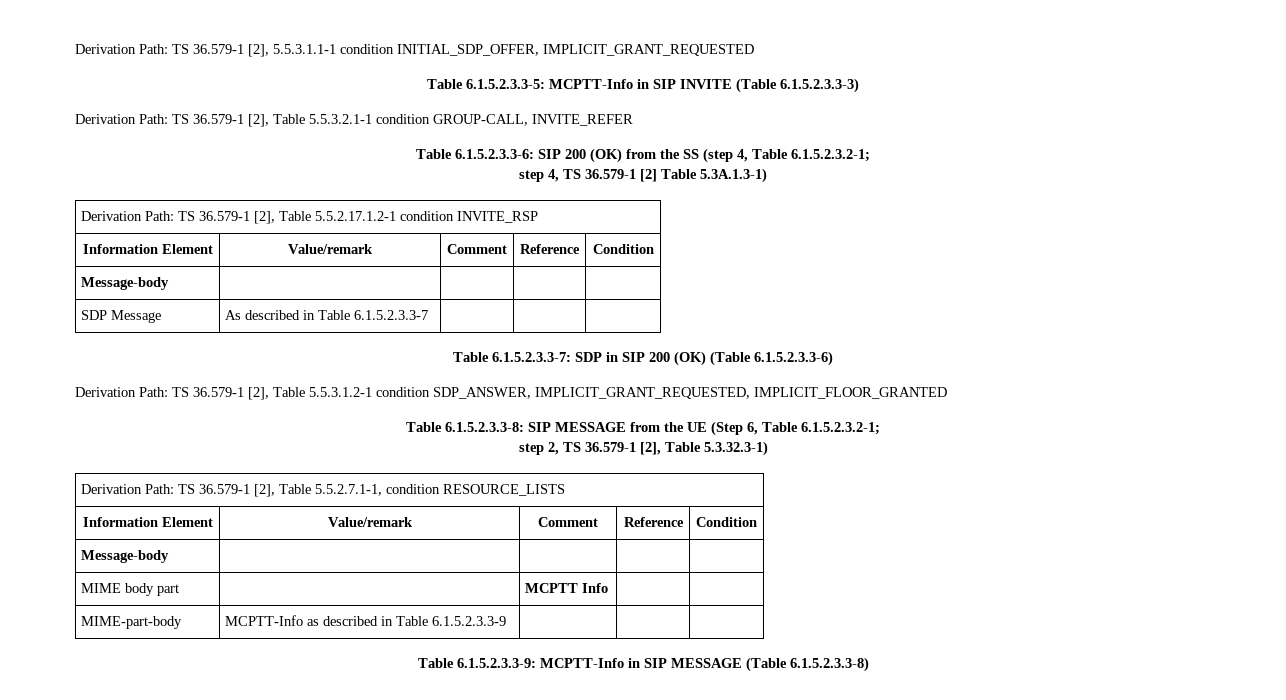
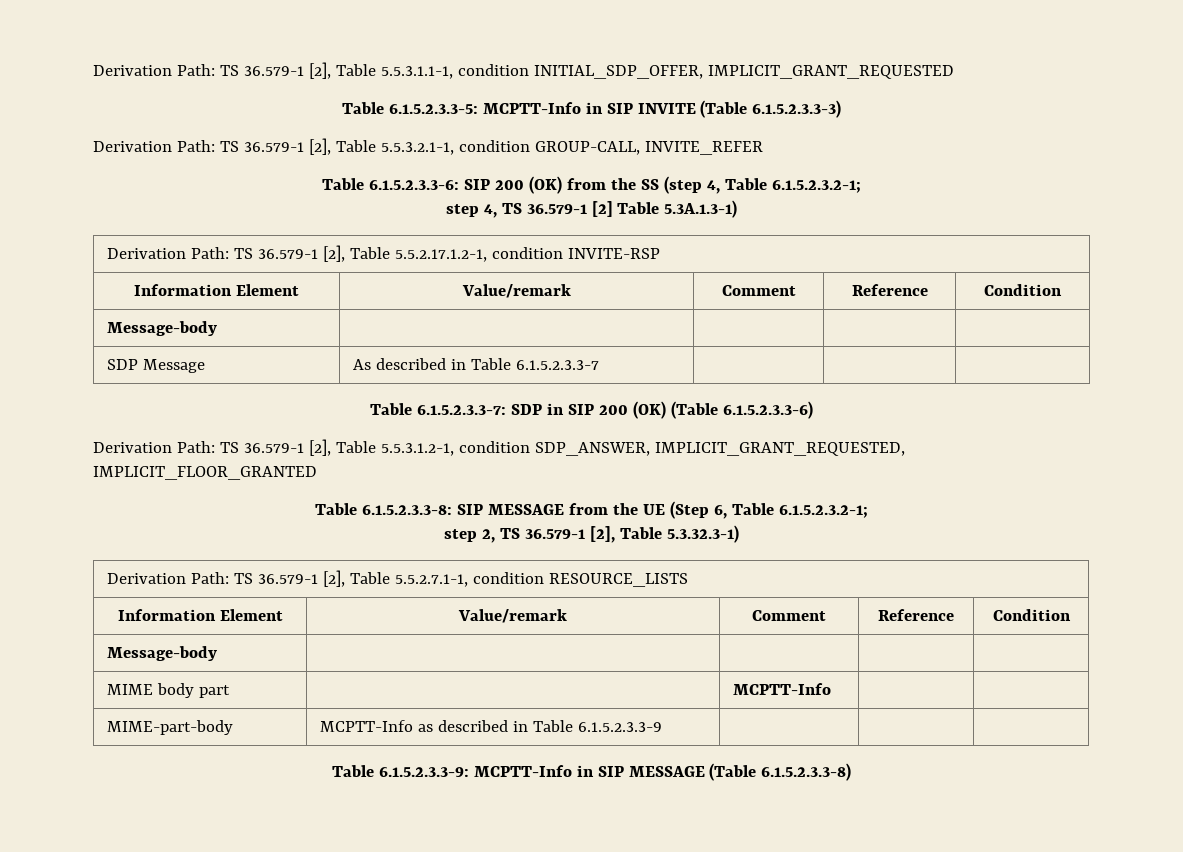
- Derivation Path: TS 36.579-1 [2], 5.5.3.1.1-1 condition INITIAL_SDP_OFFER, IMPLICIT_GRANT_REQUESTED
+ Derivation Path: TS 36.579-1 [2], Table 5.5.3.1.1-1, condition INITIAL_SDP_OFFER, IMPLICIT_GRANT_REQUESTED
- Derivation Path: TS 36.579-1 [2], Table 5.5.3.2.1-1 condition GROUP-CALL, INVITE_REFER
+ Derivation Path: TS 36.579-1 [2], Table 5.5.3.2.1-1, condition GROUP-CALL, INVITE_REFER
- Derivation Path: TS 36.579-1 [2], Table 5.5.2.17.1.2-1 condition INVITE_RSP
+ Derivation Path: TS 36.579-1 [2], Table 5.5.2.17.1.2-1, condition INVITE-RSP
- Derivation Path: TS 36.579-1 [2], Table 5.5.3.1.2-1 condition SDP_ANSWER, IMPLICIT_GRANT_REQUESTED, IMPLICIT_FLOOR_GRANTED
+ Derivation Path: TS 36.579-1 [2], Table 5.5.3.1.2-1, condition SDP_ANSWER, IMPLICIT_GRANT_REQUESTED, IMPLICIT_FLOOR_GRANTED
- MIME body part | | MCPTT Info | |
+ MIME body part | | MCPTT-Info | |

